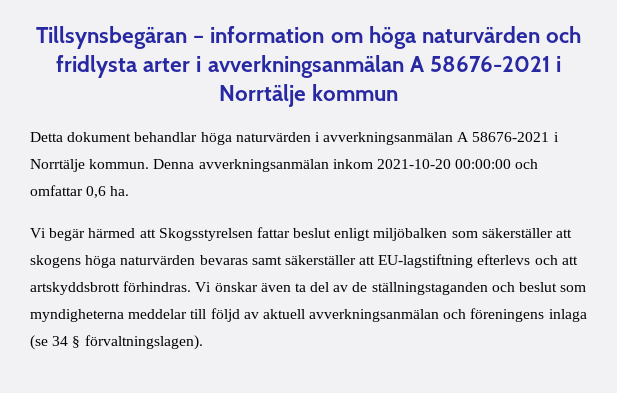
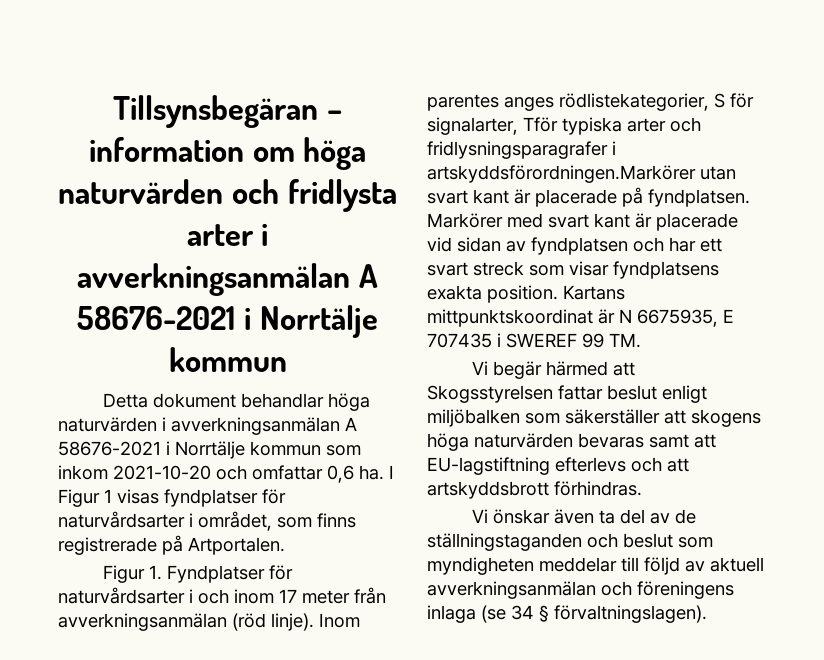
- Detta dokument behandlar höga naturvärden i avverkningsanmälan A 58676-2021 i Norrtälje kommun. Denna avverkningsanmälan inkom 2021-10-20 00:00:00 och omfattar 0,6 ha.
+ Detta dokument behandlar höga naturvärden i avverkningsanmälan A 58676-2021 i Norrtälje kommun som inkom 2021-10-20 och omfattar 0,6 ha. I Figur 1 visas fyndplatser för naturvårdsarter i området, som finns registrerade på Artportalen.
+ Figur 1. Fyndplatser för naturvårdsarter i och inom 17 meter från avverkningsanmälan (röd linje). Inom parentes anges rödlistekategorier, S för signalarter, Tför typiska arter och fridlysningsparagrafer i artskyddsförordningen.Markörer utan svart kant är placerade på fyndplatsen. Markörer med svart kant är placerade vid sidan av fyndplatsen och har ett svart streck som visar fyndplatsens exakta position. Kartans mittpunktskoordinat är N 6675935, E 707435 i SWEREF 99 TM.
- Vi begär härmed att Skogsstyrelsen fattar beslut enligt miljöbalken som säkerställer att skogens höga naturvärden bevaras samt säkerställer att EU-lagstiftning efterlevs och att artskyddsbrott förhindras. Vi önskar även ta del av de ställningstaganden och beslut som myndigheterna meddelar till följd av aktuell avverkningsanmälan och föreningens inlaga (se 34 § förvaltningslagen).
+ Vi begär härmed att Skogsstyrelsen fattar beslut enligt miljöbalken som säkerställer att skogens höga naturvärden bevaras samt att EU-lagstiftning efterlevs och att artskyddsbrott förhindras.
+ Vi önskar även ta del av de ställningstaganden och beslut som myndigheten meddelar till följd av aktuell avverkningsanmälan och föreningens inlaga (se 34 § förvaltningslagen).

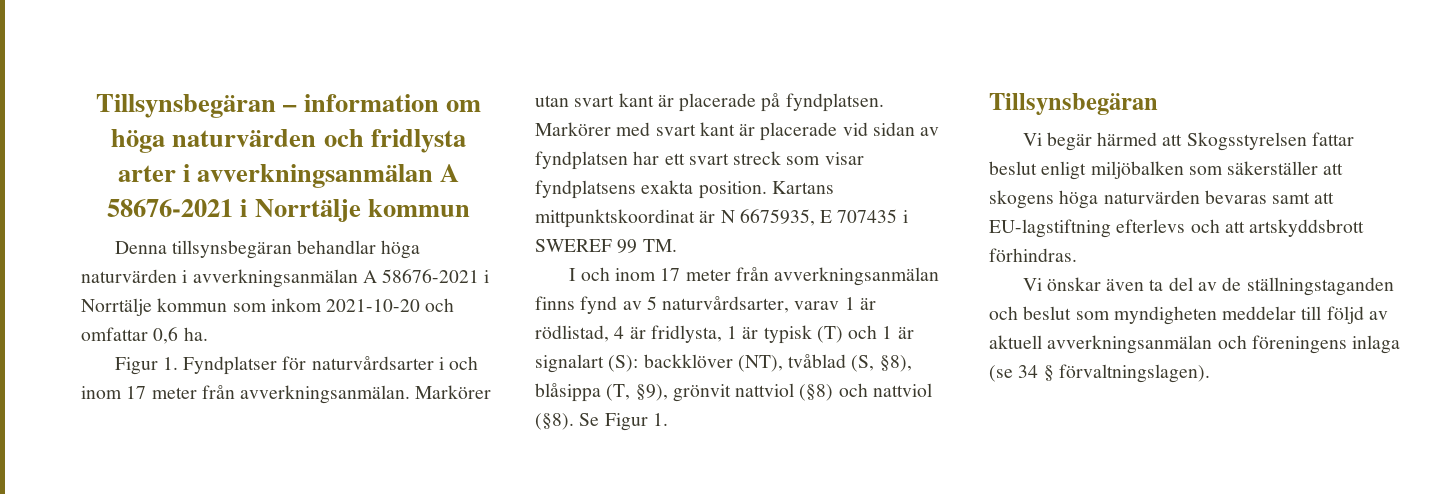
- Detta dokument behandlar höga naturvärden i avverkningsanmälan A 58676-2021 i Norrtälje kommun som inkom 2021-10-20 och omfattar 0,6 ha. I Figur 1 visas fyndplatser för naturvårdsarter i området, som finns registrerade på Artportalen.
+ Denna tillsynsbegäran behandlar höga naturvärden i avverkningsanmälan A 58676-2021 i Norrtälje kommun som inkom 2021-10-20 och omfattar 0,6 ha.
- Figur 1. Fyndplatser för naturvårdsarter i och inom 17 meter från avverkningsanmälan (röd linje). Inom parentes anges rödlistekategorier, S för signalarter, Tför typiska arter och fridlysningsparagrafer i artskyddsförordningen.Markörer utan svart kant är placerade på fyndplatsen.
+ Figur 1. Fyndplatser för naturvårdsarter i och inom 17 meter från avverkningsanmälan. Markörer utan svart kant är placerade på fyndplatsen.
- Markörer med svart kant är placerade vid sidan av fyndplatsen och har ett svart streck som visar fyndplatsens exakta position.
+ Markörer med svart kant är placerade vid sidan av fyndplatsen har ett svart streck som visar fyndplatsens exakta position.
+ I och inom 17 meter från avverkningsanmälan finns fynd av 5 naturvårdsarter, varav 1 är rödlistad, 4 är fridlysta, 1 är typisk (T) och 1 är signalart (S): backklöver (NT), tvåblad (S, §8), blåsippa (T, §9), grönvit nattviol (§8) och nattviol (§8). Se Figur 1.
+ Tillsynsbegäran

